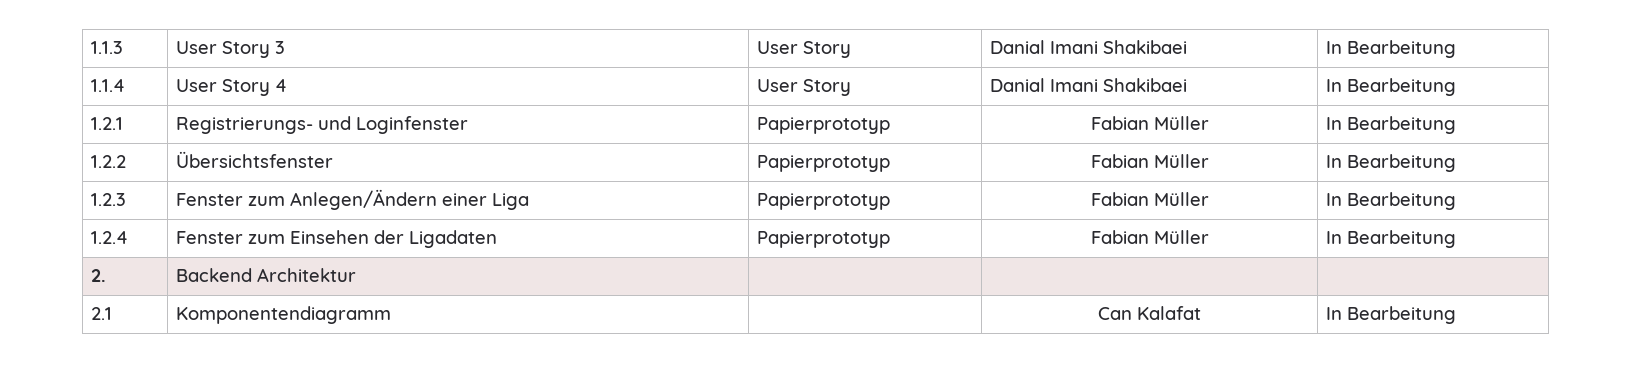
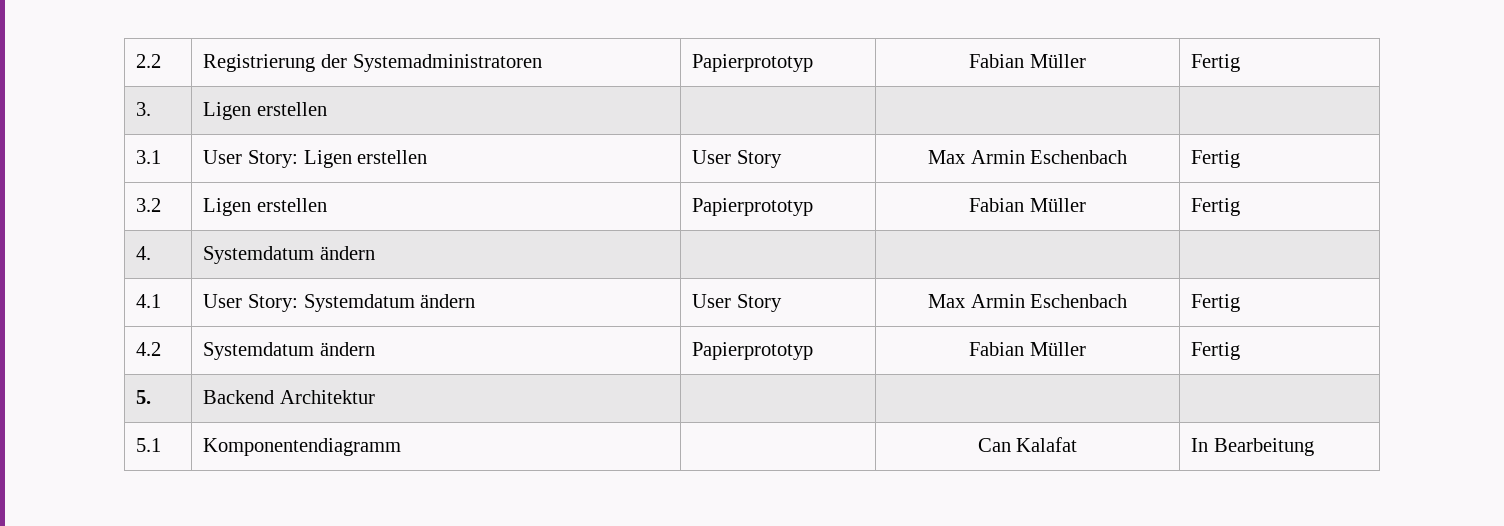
- 1.1.3 | User Story 3 | User Story | Danial Imani Shakibaei | In Bearbeitung
- 1.1.4 | User Story 4 | User Story | Danial Imani Shakibaei | In Bearbeitung
- 1.2.1 | Registrierungs- und Loginfenster | Papierprototyp | Fabian Müller | In Bearbeitung
- 1.2.2 | Übersichtsfenster | Papierprototyp | Fabian Müller | In Bearbeitung
- 1.2.3 | Fenster zum Anlegen/Ändern einer Liga | Papierprototyp | Fabian Müller | In Bearbeitung
- 1.2.4 | Fenster zum Einsehen der Ligadaten | Papierprototyp | Fabian Müller | In Bearbeitung
- 2. | Backend Architektur | | |
+ 2.2 | Registrierung der Systemadministratoren | Papierprototyp | Fabian Müller | Fertig
+ 3. | Ligen erstellen | | |
+ 3.1 | User Story: Ligen erstellen | User Story | Max Armin Eschenbach | Fertig
+ 3.2 | Ligen erstellen | Papierprototyp | Fabian Müller | Fertig
+ 4. | Systemdatum ändern | | |
+ 4.1 | User Story: Systemdatum ändern | User Story | Max Armin Eschenbach | Fertig
+ 4.2 | Systemdatum ändern | Papierprototyp | Fabian Müller | Fertig
+ 5. | Backend Architektur | | |
- 2.1 | Komponentendiagramm | | Can Kalafat | In Bearbeitung
+ 5.1 | Komponentendiagramm | | Can Kalafat | In Bearbeitung

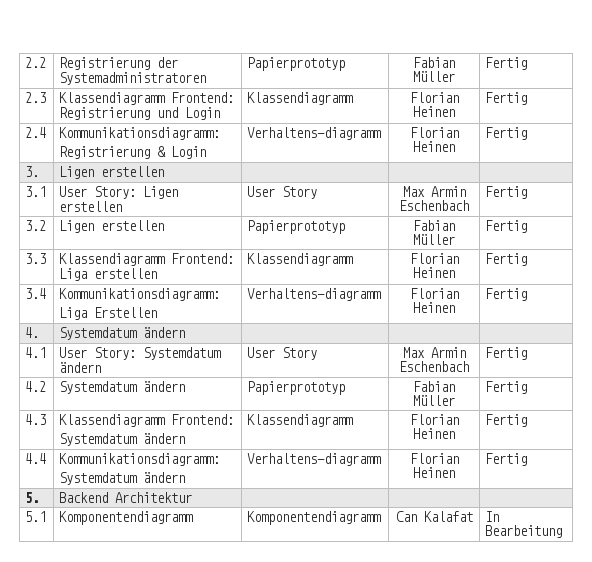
+ 2.3 | Klassendiagramm Frontend: Registrierung und Login | Klassendiagramm | Florian Heinen | Fertig
+ 2.4 | Kommunikationsdiagramm:
+ Registrierung & Login | Verhaltens-diagramm | Florian Heinen | Fertig
+ 3.3 | Klassendiagramm Frontend: Liga erstellen | Klassendiagramm | Florian Heinen | Fertig
+ 3.4 | Kommunikationsdiagramm:
+ Liga Erstellen | Verhaltens-diagramm | Florian Heinen | Fertig
+ 4.3 | Klassendiagramm Frontend:
+ Systemdatum ändern | Klassendiagramm | Florian Heinen | Fertig
+ 4.4 | Kommunikationsdiagramm:
+ Systemdatum ändern | Verhaltens-diagramm | Florian Heinen | Fertig
- 5.1 | Komponentendiagramm | | Can Kalafat | In Bearbeitung
+ 5.1 | Komponentendiagramm | Komponentendiagramm | Can Kalafat | In Bearbeitung

